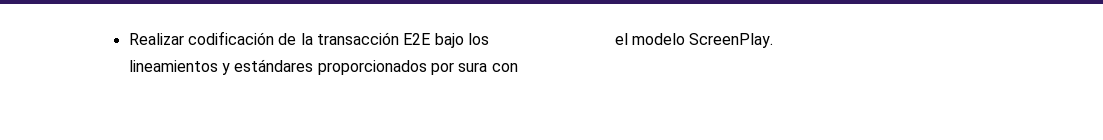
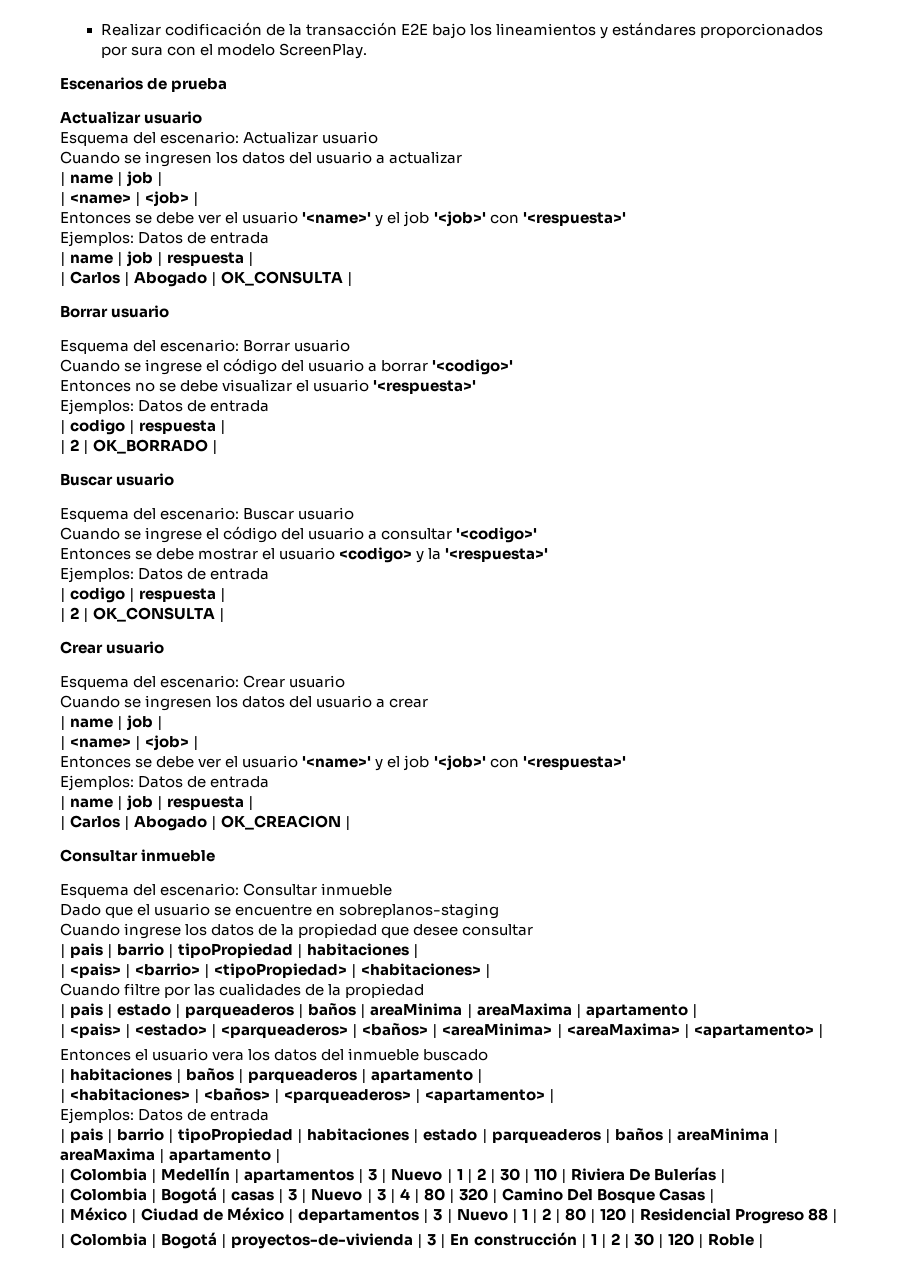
+ Escenarios de prueba
+ Actualizar usuario
+ Esquema del escenario: Actualizar usuario
+ Cuando se ingresen los datos del usuario a actualizar
+ | name | job |
+ | <name> | <job> |
+ Entonces se debe ver el usuario '<name>' y el job '<job>' con '<respuesta>'
+ Ejemplos: Datos de entrada
+ | name | job | respuesta |
+ | Carlos | Abogado | OK_CONSULTA |
+ Borrar usuario
+ Esquema del escenario: Borrar usuario
+ Cuando se ingrese el código del usuario a borrar '<codigo>'
+ Entonces no se debe visualizar el usuario '<respuesta>'
+ Ejemplos: Datos de entrada
+ | codigo | respuesta |
+ | 2 | OK_BORRADO |
+ Buscar usuario
+ Esquema del escenario: Buscar usuario
+ Cuando se ingrese el código del usuario a consultar '<codigo>'
+ Entonces se debe mostrar el usuario <codigo> y la '<respuesta>'
+ Ejemplos: Datos de entrada
+ | codigo | respuesta |
+ | 2 | OK_CONSULTA |
+ Crear usuario
+ Esquema del escenario: Crear usuario
+ Cuando se ingresen los datos del usuario a crear
+ | name | job |
+ | <name> | <job> |
+ Entonces se debe ver el usuario '<name>' y el job '<job>' con '<respuesta>'
+ Ejemplos: Datos de entrada
+ | name | job | respuesta |
+ | Carlos | Abogado | OK_CREACION |
+ Consultar inmueble
+ Esquema del escenario: Consultar inmueble
+ Dado que el usuario se encuentre en sobreplanos-staging
+ Cuando ingrese los datos de la propiedad que desee consultar
+ | pais | barrio | tipoPropiedad | habitaciones |
+ | <pais> | <barrio> | <tipoPropiedad> | <habitaciones> |
+ Cuando filtre por las cualidades de la propiedad
+ | pais | estado | parqueaderos | baños | areaMinima | areaMaxima | apartamento |
+ | <pais> | <estado> | <parqueaderos> | <baños> | <areaMinima> | <areaMaxima> | <apartamento> |
+ Entonces el usuario vera los datos del inmueble buscado
+ | habitaciones | baños | parqueaderos | apartamento |
+ | <habitaciones> | <baños> | <parqueaderos> | <apartamento> |
+ Ejemplos: Datos de entrada
+ | pais | barrio | tipoPropiedad | habitaciones | estado | parqueaderos | baños | areaMinima | areaMaxima | apartamento |
+ | Colombia | Medellín | apartamentos | 3 | Nuevo | 1 | 2 | 30 | 110 | Riviera De Bulerías |
+ | Colombia | Bogotá | casas | 3 | Nuevo | 3 | 4 | 80 | 320 | Camino Del Bosque Casas |
+ | México | Ciudad de México | departamentos | 3 | Nuevo | 1 | 2 | 80 | 120 | Residencial Progreso 88 |
+ | Colombia | Bogotá | proyectos-de-vivienda | 3 | En construcción | 1 | 2 | 30 | 120 | Roble |

